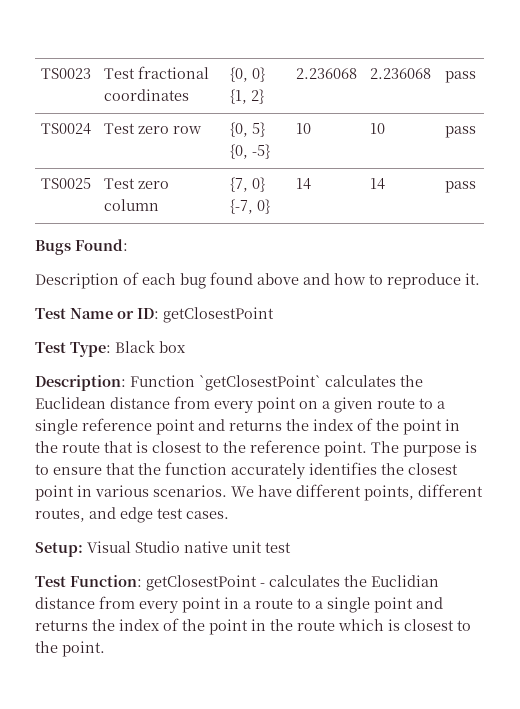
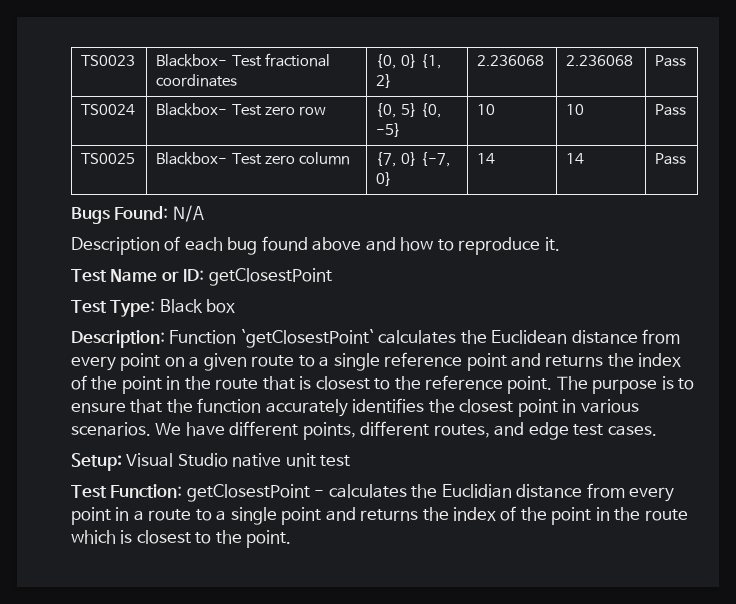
- TS0023 | Test fractional coordinates | {0, 0} {1, 2} | 2.236068 | 2.236068 | pass
+ TS0023 | Blackbox- Test fractional coordinates | {0, 0} {1, 2} | 2.236068 | 2.236068 | Pass
- TS0024 | Test zero row | {0, 5} {0, -5} | 10 | 10 | pass
+ TS0024 | Blackbox- Test zero row | {0, 5} {0, -5} | 10 | 10 | Pass
- TS0025 | Test zero column | {7, 0} {-7, 0} | 14 | 14 | pass
+ TS0025 | Blackbox- Test zero column | {7, 0} {-7, 0} | 14 | 14 | Pass
- Bugs Found:
+ Bugs Found: N/A

